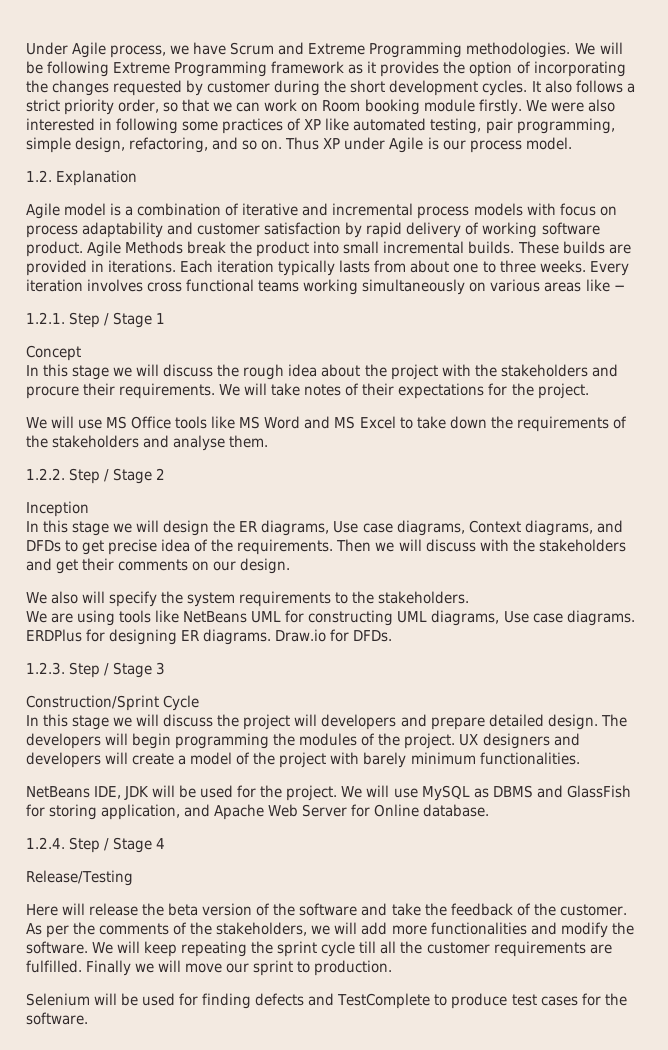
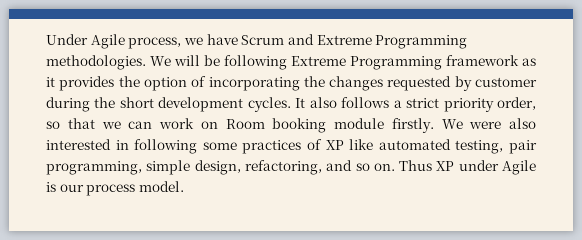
- 1.2. Explanation
- Agile model is a combination of iterative and incremental process models with focus on process adaptability and customer satisfaction by rapid delivery of working software product. Agile Methods break the product into small incremental builds. These builds are provided in iterations. Each iteration typically lasts from about one to three weeks. Every iteration involves cross functional teams working simultaneously on various areas like −
- 1.2.1. Step / Stage 1
- Concept
- In this stage we will discuss the rough idea about the project with the stakeholders and procure their requirements. We will take notes of their expectations for the project.
- We will use MS Office tools like MS Word and MS Excel to take down the requirements of the stakeholders and analyse them.
- 1.2.2. Step / Stage 2
- Inception
- In this stage we will design the ER diagrams, Use case diagrams, Context diagrams, and DFDs to get precise idea of the requirements. Then we will discuss with the stakeholders and get their comments on our design.
- We also will specify the system requirements to the stakeholders.
- We are using tools like NetBeans UML for constructing UML diagrams, Use case diagrams. ERDPlus for designing ER diagrams. Draw.io for DFDs.
- 1.2.3. Step / Stage 3
- Construction/Sprint Cycle
- In this stage we will discuss the project will developers and prepare detailed design. The developers will begin programming the modules of the project. UX designers and developers will create a model of the project with barely minimum functionalities.
- NetBeans IDE, JDK will be used for the project. We will use MySQL as DBMS and GlassFish for storing application, and Apache Web Server for Online database.
- 1.2.4. Step / Stage 4
- Release/Testing
- Here will release the beta version of the software and take the feedback of the customer. As per the comments of the stakeholders, we will add more functionalities and modify the software. We will keep repeating the sprint cycle till all the customer requirements are fulfilled. Finally we will move our sprint to production.
- Selenium will be used for finding defects and TestComplete to produce test cases for the software.

